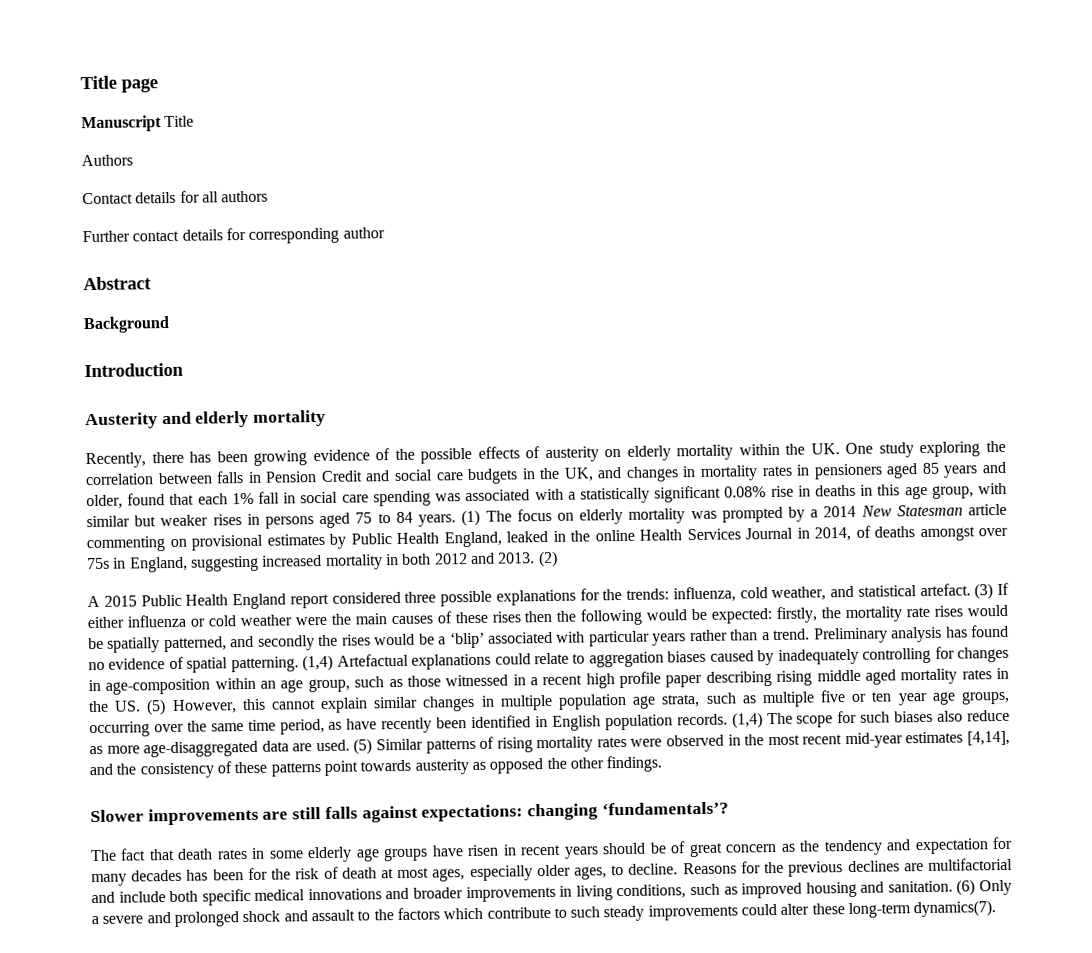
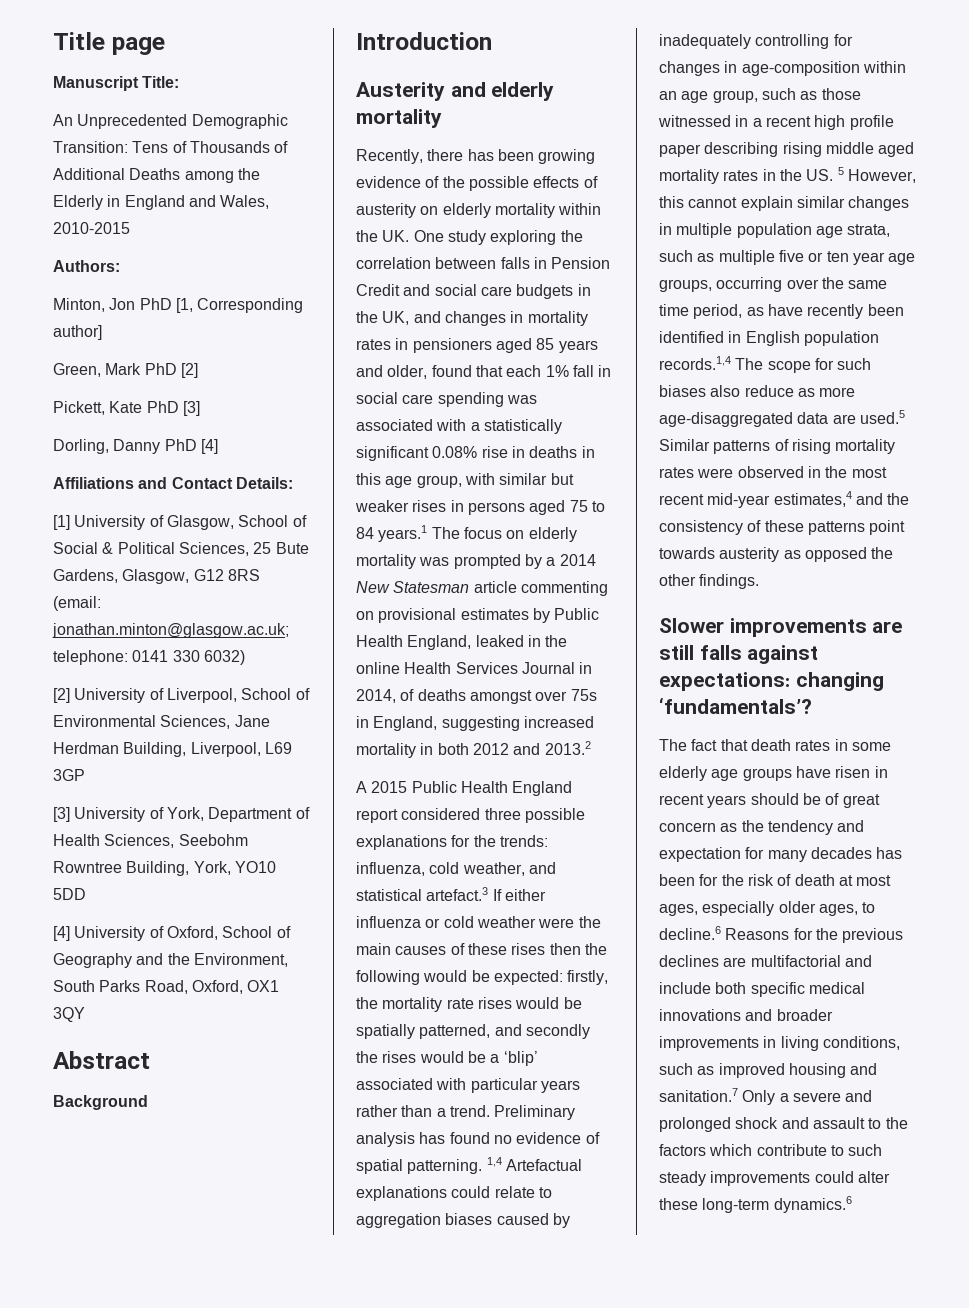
- Manuscript Title
- Authors
- Contact details for all authors
- Further contact details for corresponding author
+ Manuscript Title:
+ An Unprecedented Demographic Transition: Tens of Thousands of Additional Deaths among the Elderly in England and Wales, 2010-2015
+ Authors:
+ Minton, Jon PhD [1, Corresponding author]
+ Green, Mark PhD [2]
+ Pickett, Kate PhD [3]
+ Dorling, Danny PhD [4]
+ Affiliations and Contact Details:
+ [1] University of Glasgow, School of Social & Political Sciences, 25 Bute Gardens, Glasgow, G12 8RS (email: jonathan.minton@glasgow.ac.uk; telephone: 0141 330 6032)
+ [2] University of Liverpool, School of Environmental Sciences, Jane Herdman Building, Liverpool, L69 3GP
+ [3] University of York, Department of Health Sciences, Seebohm Rowntree Building, York, YO10 5DD
+ [4] University of Oxford, School of Geography and the Environment, South Parks Road, Oxford, OX1 3QY
- Recently, there has been growing evidence of the possible effects of austerity on elderly mortality within the UK. One study exploring the correlation between falls in Pension Credit and social care budgets in the UK, and changes in mortality rates in pensioners aged 85 years and older, found that each 1% fall in social care spending was associated with a statistically significant 0.08% rise in deaths in this age group, with similar but weaker rises in persons aged 75 to 84 years. (1) The focus on elderly mortality was prompted by a 2014 New Statesman article commenting on provisional estimates by Public Health England, leaked in the online Health Services Journal in 2014, of deaths amongst over 75s in England, suggesting increased mortality in both 2012 and 2013. (2)
+ Recently, there has been growing evidence of the possible effects of austerity on elderly mortality within the UK. One study exploring the correlation between falls in Pension Credit and social care budgets in the UK, and changes in mortality rates in pensioners aged 85 years and older, found that each 1% fall in social care spending was associated with a statistically significant 0.08% rise in deaths in this age group, with similar but weaker rises in persons aged 75 to 84 years.1 The focus on elderly mortality was prompted by a 2014 New Statesman article commenting on provisional estimates by Public Health England, leaked in the online Health Services Journal in 2014, of deaths amongst over 75s in England, suggesting increased mortality in both 2012 and 2013.2
- influenza, cold weather, and statistical artefact. (3) If either influenza or cold weather were the main causes of these rises then the following would be expected:
+ influenza, cold weather, and statistical artefact.3 If either influenza or cold weather were the main causes of these rises then the following would be expected:
- (1,4) Artefactual explanations could relate to aggregation biases caused by inadequately controlling for changes in age-composition within an age group, such as those witnessed in a recent high profile paper describing rising middle aged mortality rates in the US. (5) However, this cannot explain similar changes in multiple population age strata, such as multiple five or ten year age groups, occurring over the same time period, as have recently been identified in English population records. (1,4) The scope for such biases also reduce as more age-disaggregated data are used. (5) Similar patterns of rising mortality rates were observed in the most recent mid-year estimates [4,14], and the consistency of these patterns point towards austerity as opposed the other findings.
+ 1,4 Artefactual explanations could relate to aggregation biases caused by inadequately controlling for changes in age-composition within an age group, such as those witnessed in a recent high profile paper describing rising middle aged mortality rates in the US. 5 However, this cannot explain similar changes in multiple population age strata, such as multiple five or ten year age groups, occurring over the same time period, as have recently been identified in English population records.1,4 The scope for such biases also reduce as more age-disaggregated data are used.5 Similar patterns of rising mortality rates were observed in the most recent mid-year estimates,4 and the consistency of these patterns point towards austerity as opposed the other findings.
- The fact that death rates in some elderly age groups have risen in recent years should be of great concern as the tendency and expectation for many decades has been for the risk of death at most ages, especially older ages, to decline. Reasons for the previous declines are multifactorial and include both specific medical innovations and broader improvements in living conditions, such as improved housing and sanitation. (6) Only a severe and prolonged shock and assault to the factors which contribute to such steady improvements could alter these long-term dynamics(7).
+ The fact that death rates in some elderly age groups have risen in recent years should be of great concern as the tendency and expectation for many decades has been for the risk of death at most ages, especially older ages, to decline.6 Reasons for the previous declines are multifactorial and include both specific medical innovations and broader improvements in living conditions, such as improved housing and sanitation.7 Only a severe and prolonged shock and assault to the factors which contribute to such steady improvements could alter these long-term dynamics.6

